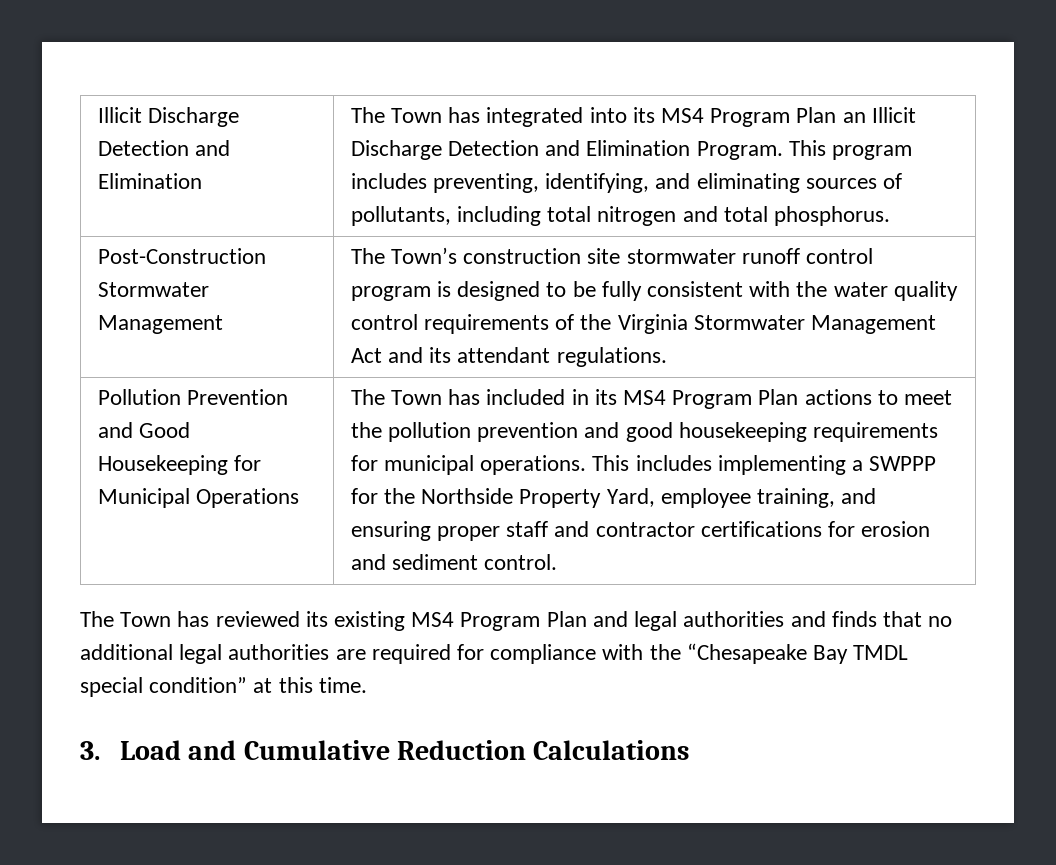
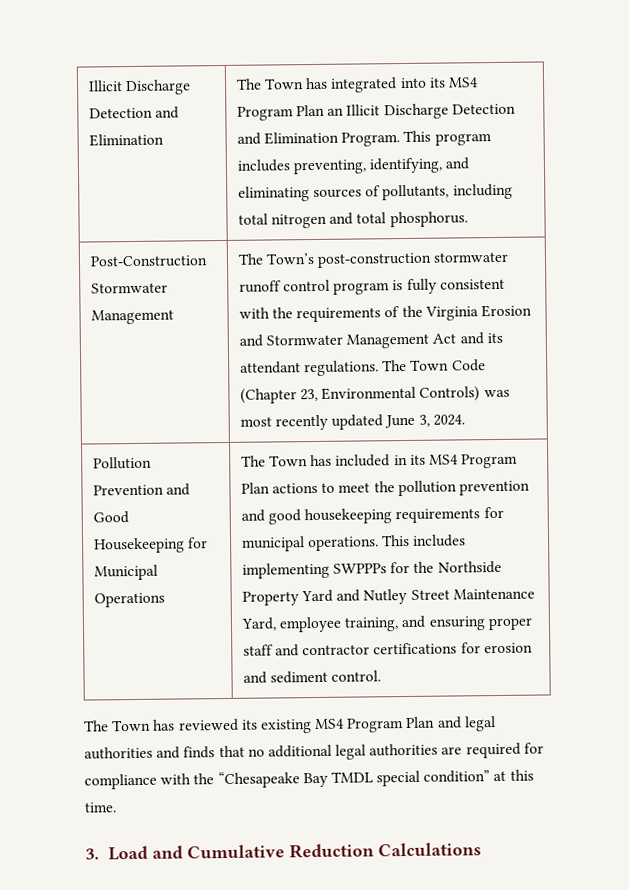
- The Town’s construction site stormwater runoff control program is designed to be fully consistent with the water quality control requirements of the Virginia Stormwater Management Act and its attendant regulations.
+ The Town’s post-construction stormwater runoff control program is fully consistent with the requirements of the Virginia Erosion and Stormwater Management Act and its attendant regulations. The Town Code (Chapter 23, Environmental Controls) was most recently updated June 3, 2024.
- This includes implementing a SWPPP for the Northside Property Yard, employee training, and ensuring proper staff and contractor certifications for erosion and sediment control.
+ This includes implementing SWPPPs for the Northside Property Yard and Nutley Street Maintenance Yard, employee training, and ensuring proper staff and contractor certifications for erosion and sediment control.

